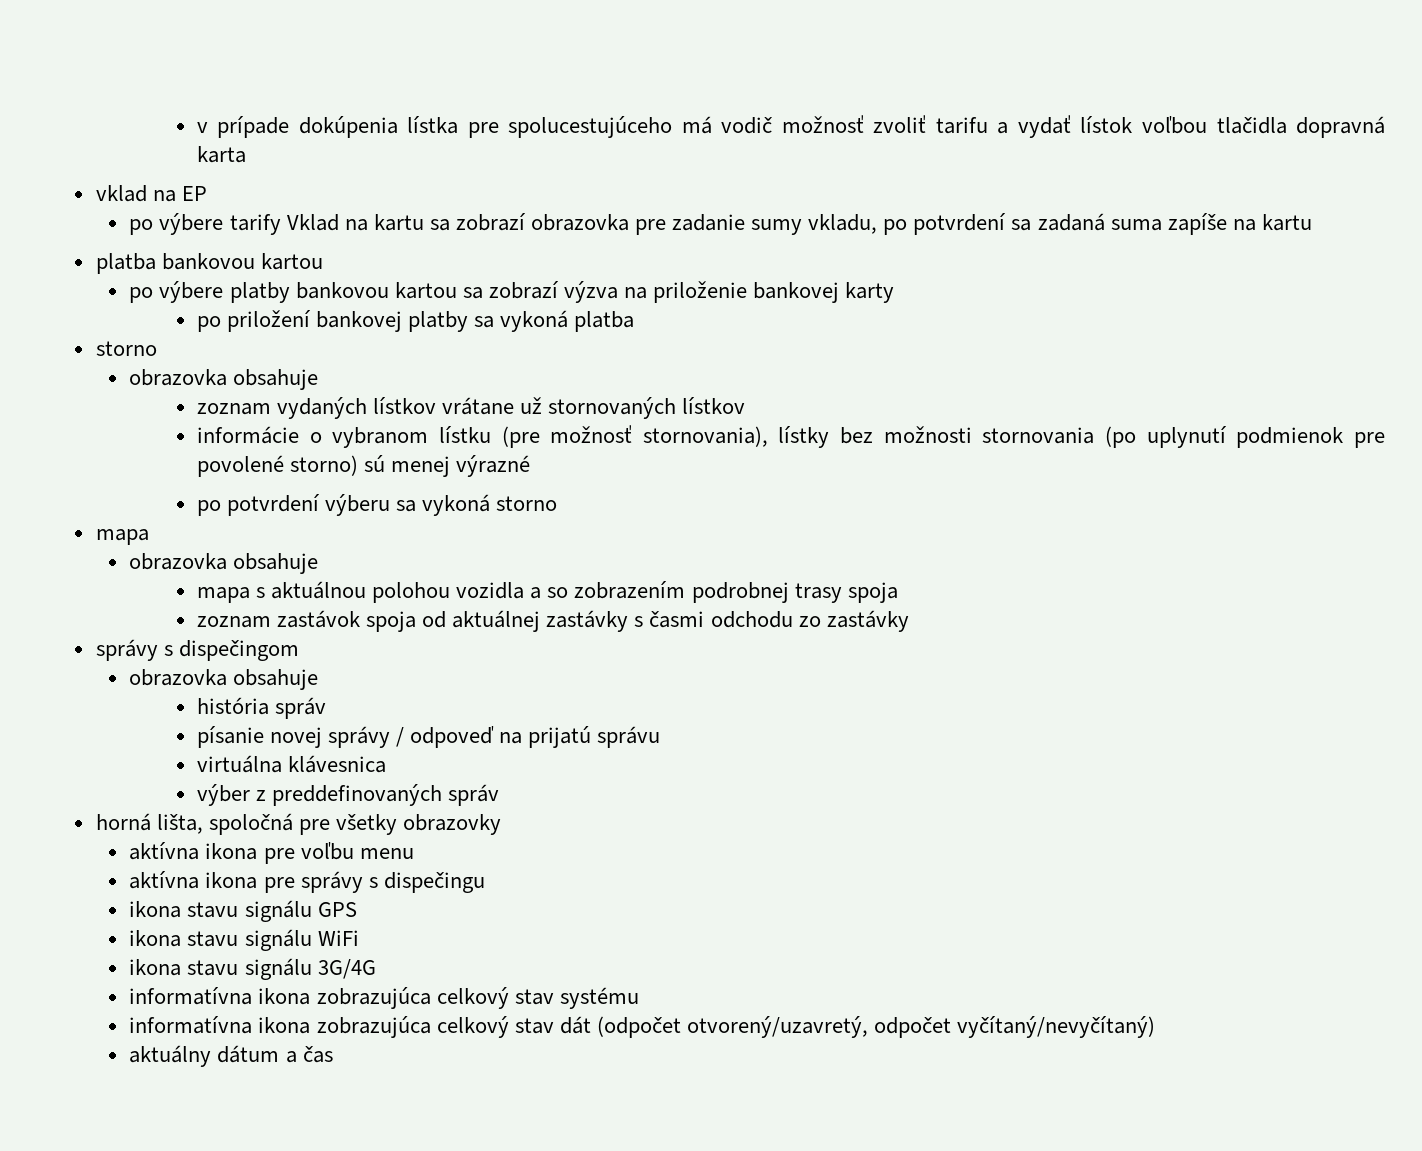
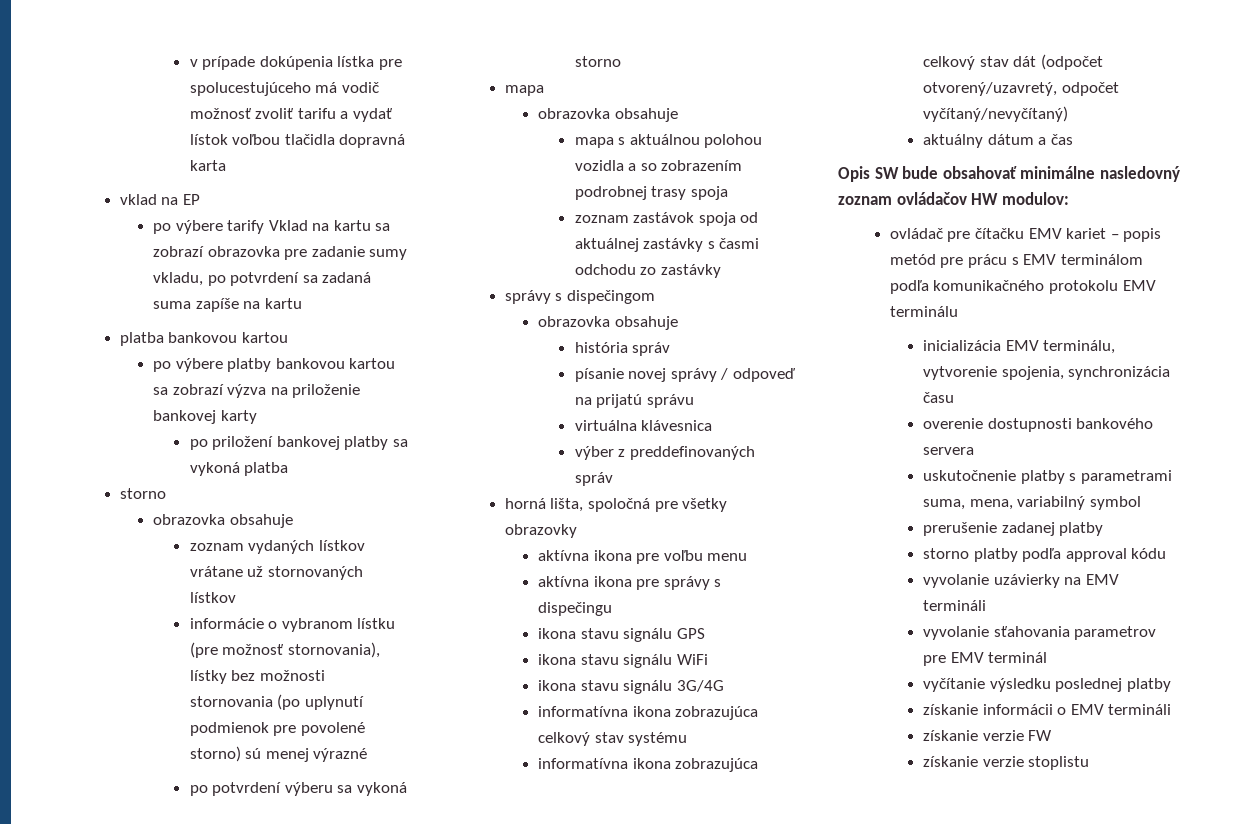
+ Opis SW bude obsahovať minimálne nasledovný zoznam ovládačov HW modulov:
+ ovládač pre čítačku EMV kariet – popis metód pre prácu s EMV terminálom podľa komunikačného protokolu EMV terminálu
+ inicializácia EMV terminálu, vytvorenie spojenia, synchronizácia času
+ overenie dostupnosti bankového servera
+ uskutočnenie platby s parametrami suma, mena, variabilný symbol
+ prerušenie zadanej platby
+ storno platby podľa approval kódu
+ vyvolanie uzávierky na EMV termináli
+ vyvolanie sťahovania parametrov pre EMV terminál
+ vyčítanie výsledku poslednej platby
+ získanie informácii o EMV termináli
+ získanie verzie FW
+ získanie verzie stoplistu

